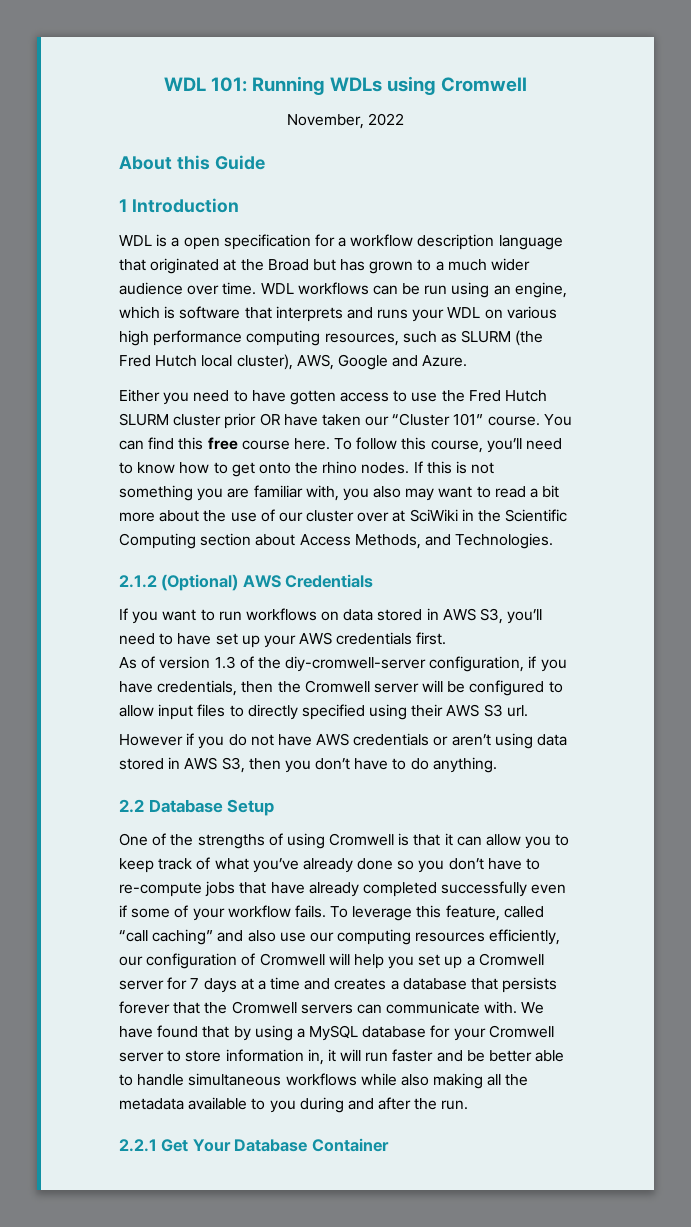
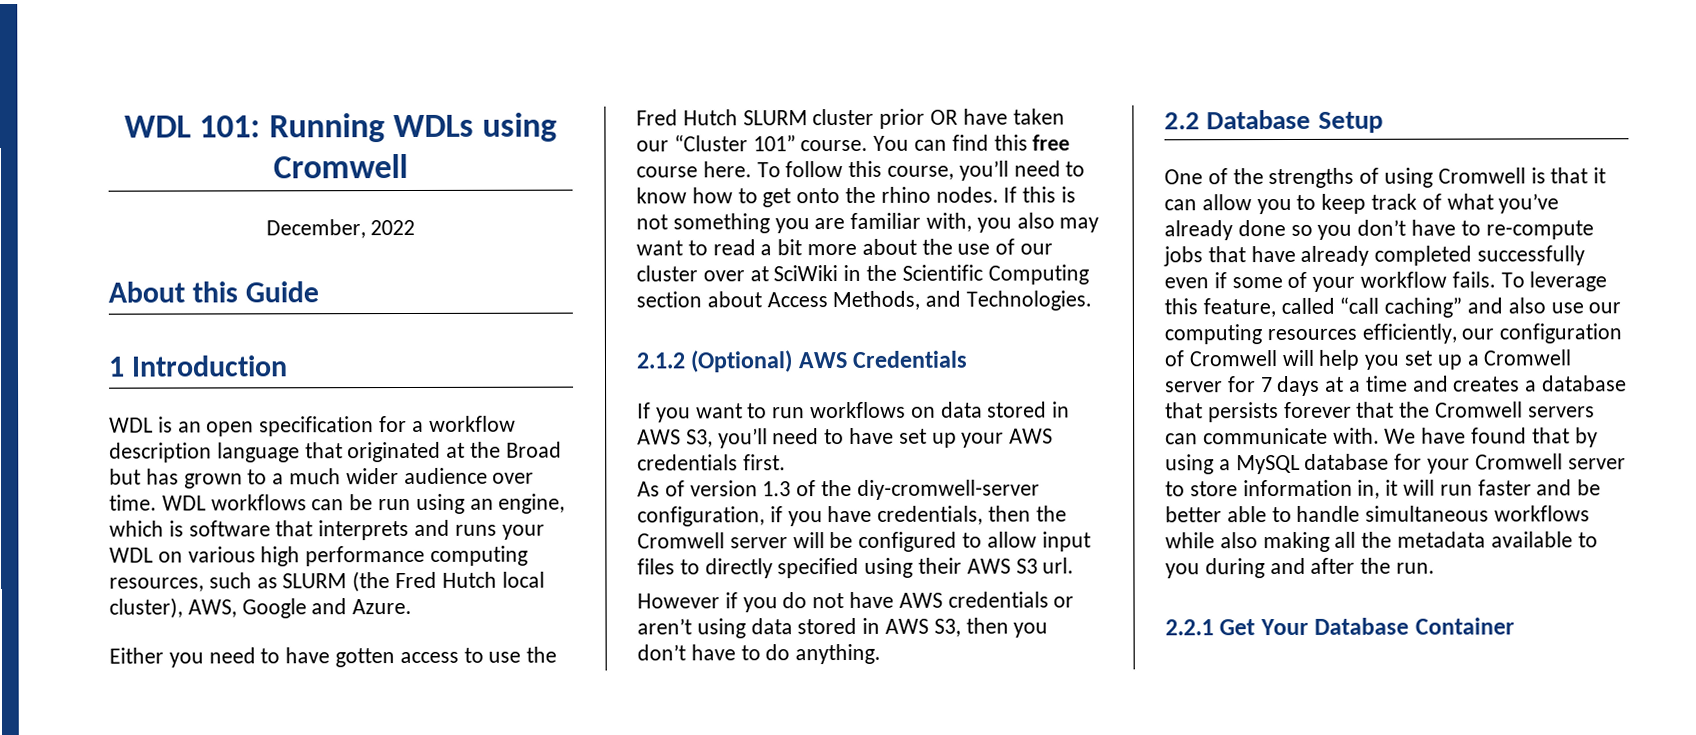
- November, 2022
+ December, 2022
- WDL is a open specification for a workflow description language that originated at the Broad but has grown to a much wider audience over time.
+ WDL is an open specification for a workflow description language that originated at the Broad but has grown to a much wider audience over time.

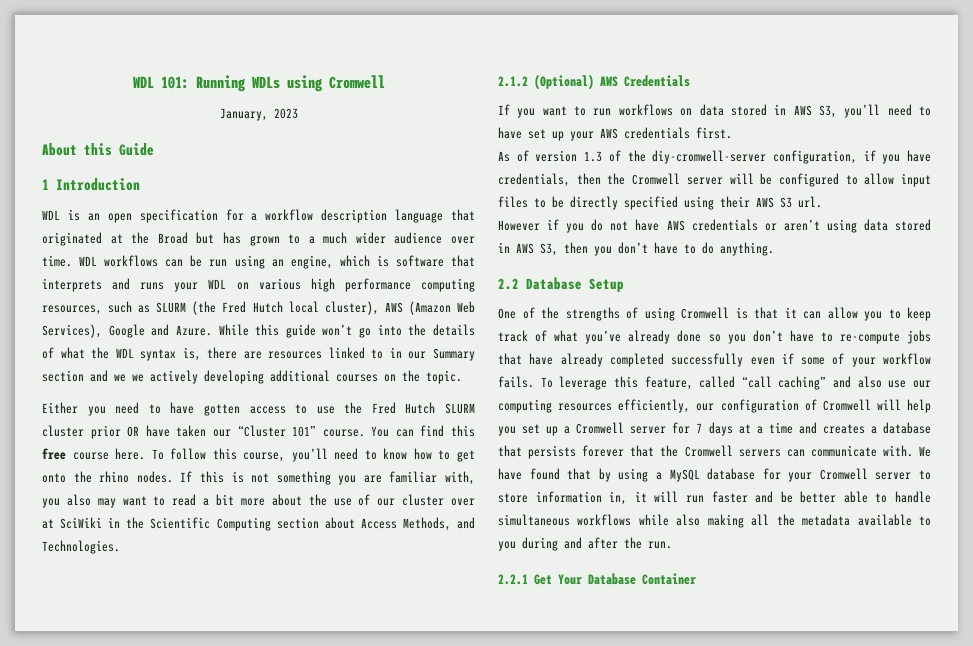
- December, 2022
+ January, 2023
- WDL workflows can be run using an engine, which is software that interprets and runs your WDL on various high performance computing resources, such as SLURM (the Fred Hutch local cluster), AWS, Google and Azure.
+ WDL workflows can be run using an engine, which is software that interprets and runs your WDL on various high performance computing resources, such as SLURM (the Fred Hutch local cluster), AWS (Amazon Web Services), Google and Azure. While this guide won’t go into the details of what the WDL syntax is, there are resources linked to in our Summary section and we we actively developing additional courses on the topic.
- As of version 1.3 of the diy-cromwell-server configuration, if you have credentials, then the Cromwell server will be configured to allow input files to directly specified using their AWS S3 url.
+ As of version 1.3 of the diy-cromwell-server configuration, if you have credentials, then the Cromwell server will be configured to allow input files to be directly specified using their AWS S3 url.

